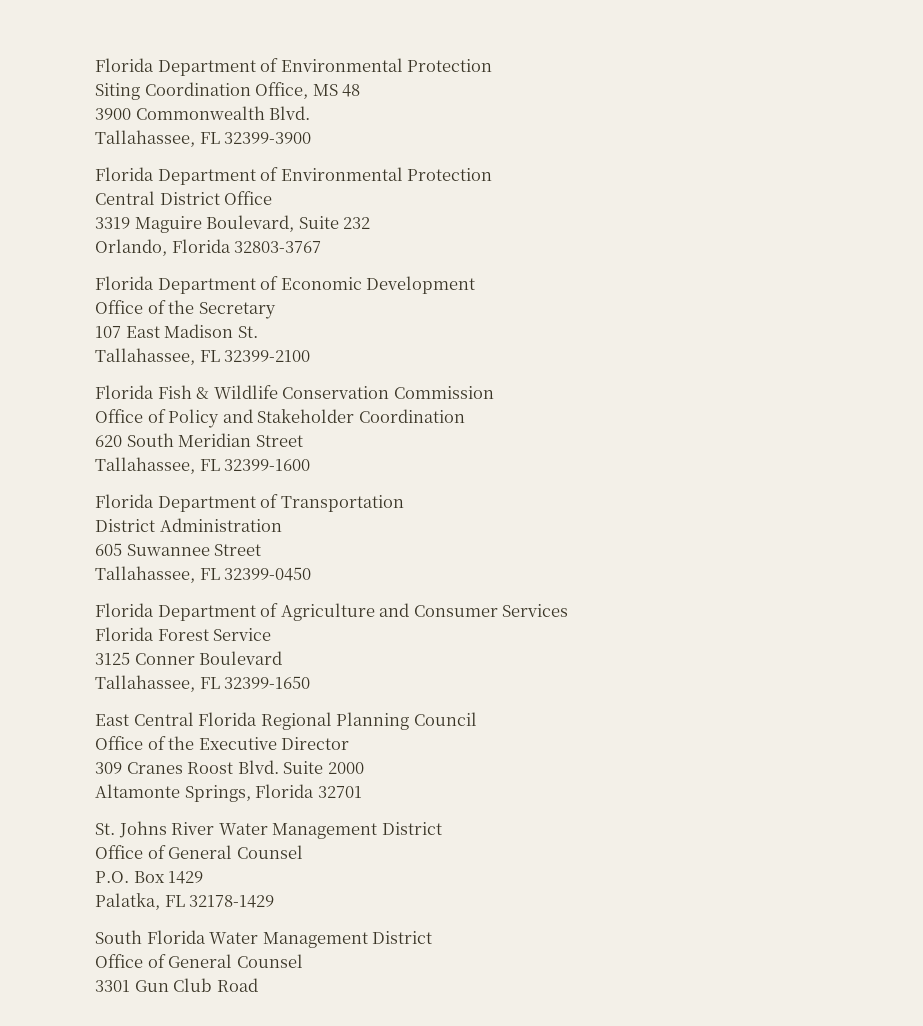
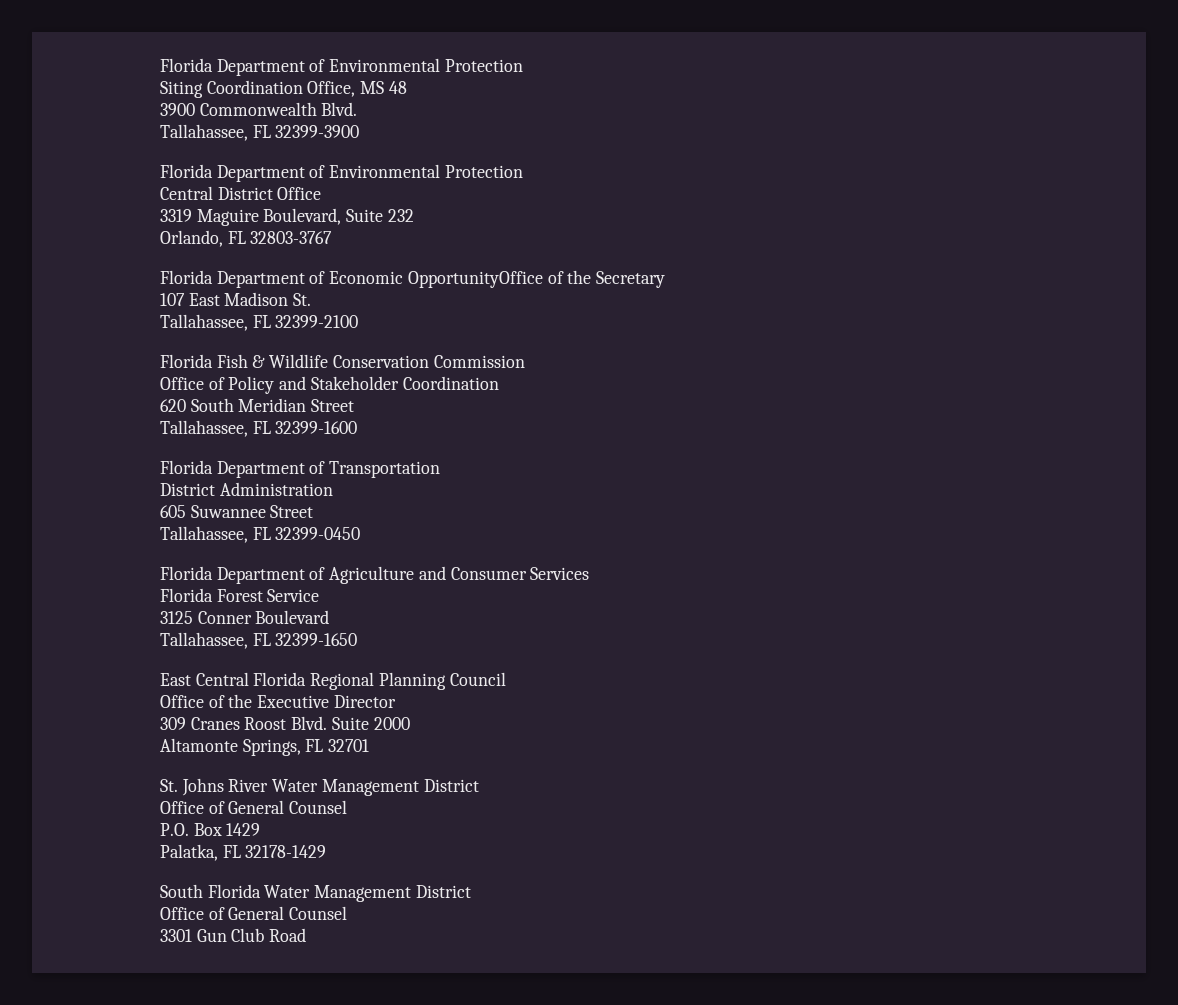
- Orlando, Florida 32803-3767
+ Orlando, FL 32803-3767
- Florida Department of Economic Development
- Office of the Secretary
+ Florida Department of Economic OpportunityOffice of the Secretary
- Altamonte Springs, Florida 32701
+ Altamonte Springs, FL 32701

